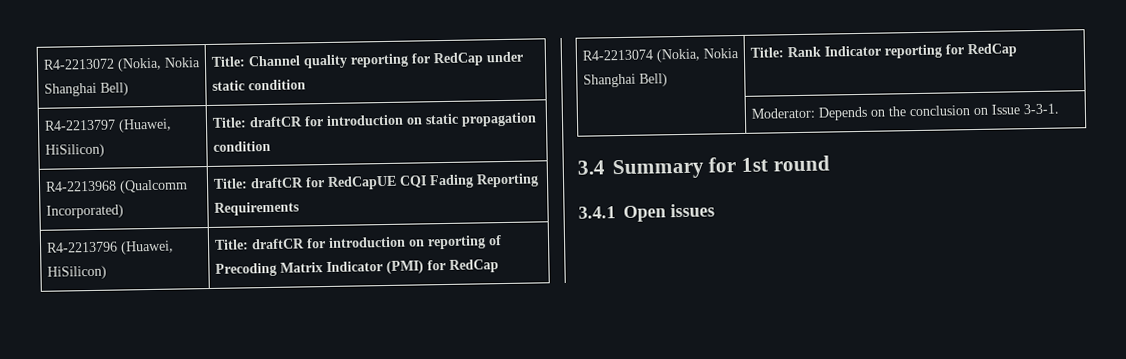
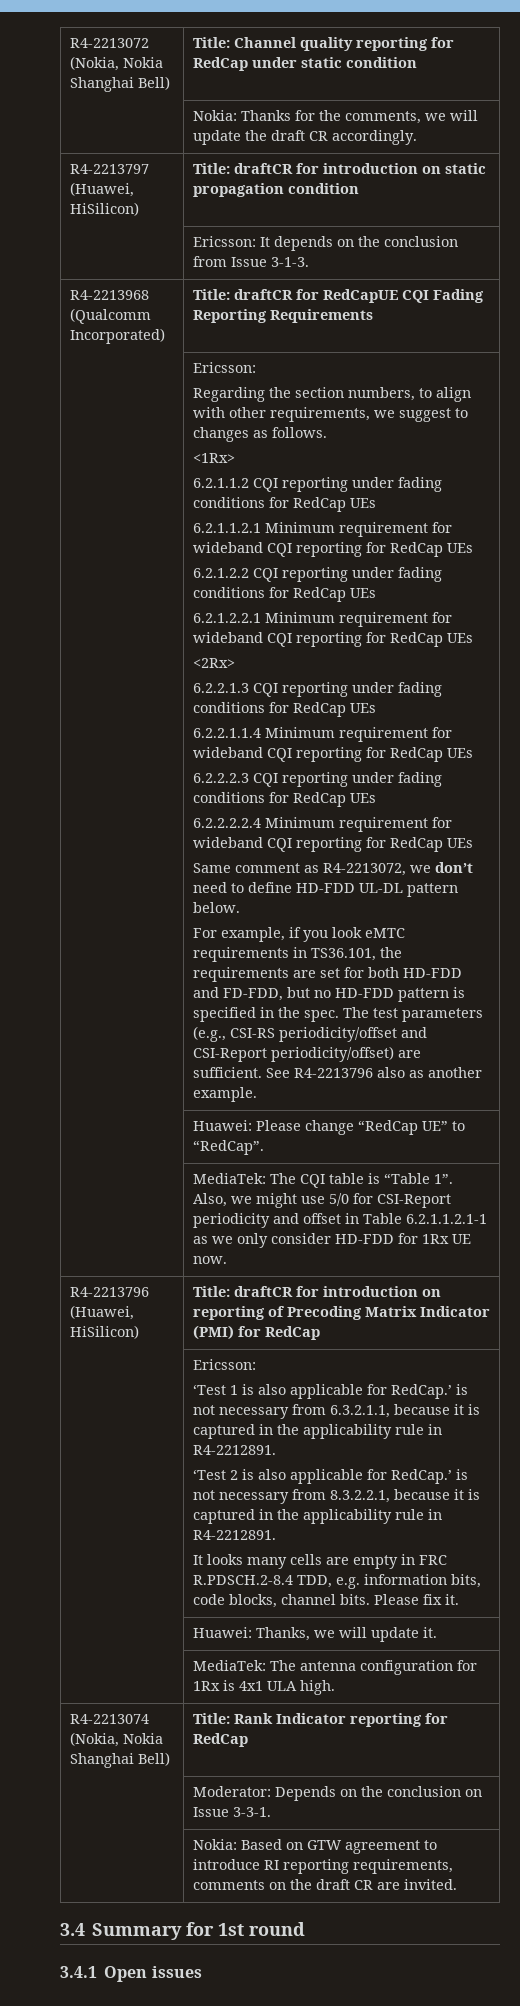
+ | Nokia: Thanks for the comments, we will update the draft CR accordingly.
+ | Ericsson: It depends on the conclusion from Issue 3-1-3.
  R4-2213968 (Qualcomm Incorporated) | Title: draftCR for RedCapUE CQI Fading Reporting Requirements
+ | Ericsson:
+ Regarding the section numbers, to align with other requirements, we suggest to changes as follows.
+ <1Rx>
+ 6.2.1.1.2 CQI reporting under fading conditions for RedCap UEs
+ 6.2.1.1.2.1 Minimum requirement for wideband CQI reporting for RedCap UEs
+ 6.2.1.2.2 CQI reporting under fading conditions for RedCap UEs
+ 6.2.1.2.2.1 Minimum requirement for wideband CQI reporting for RedCap UEs
+ <2Rx>
+ 6.2.2.1.3 CQI reporting under fading conditions for RedCap UEs
+ 6.2.2.1.1.4 Minimum requirement for wideband CQI reporting for RedCap UEs
+ 6.2.2.2.3 CQI reporting under fading conditions for RedCap UEs
+ 6.2.2.2.2.4 Minimum requirement for wideband CQI reporting for RedCap UEs
+ Same comment as R4-2213072, we don’t need to define HD-FDD UL-DL pattern below.
+ For example, if you look eMTC requirements in TS36.101, the requirements are set for both HD-FDD and FD-FDD, but no HD-FDD pattern is specified in the spec. The test parameters (e.g., CSI-RS periodicity/offset and CSI-Report periodicity/offset) are sufficient. See R4-2213796 also as another example.
+ | Huawei: Please change “RedCap UE” to “RedCap”.
+ | MediaTek: The CQI table is “Table 1”. Also, we might use 5/0 for CSI-Report periodicity and offset in Table 6.2.1.1.2.1-1 as we only consider HD-FDD for 1Rx UE now.
  R4-2213796 (Huawei, HiSilicon) | Title: draftCR for introduction on reporting of Precoding Matrix Indicator (PMI) for RedCap
+ | Ericsson:
+ ‘Test 1 is also applicable for RedCap.’ is not necessary from 6.3.2.1.1, because it is captured in the applicability rule in R4-2212891.
+ ‘Test 2 is also applicable for RedCap.’ is not necessary from 8.3.2.2.1, because it is captured in the applicability rule in R4-2212891.
+ It looks many cells are empty in FRC R.PDSCH.2-8.4 TDD, e.g. information bits, code blocks, channel bits. Please fix it.
+ | Huawei: Thanks, we will update it.
+ | MediaTek: The antenna configuration for 1Rx is 4x1 ULA high.
+ | Nokia: Based on GTW agreement to introduce RI reporting requirements, comments on the draft CR are invited.

